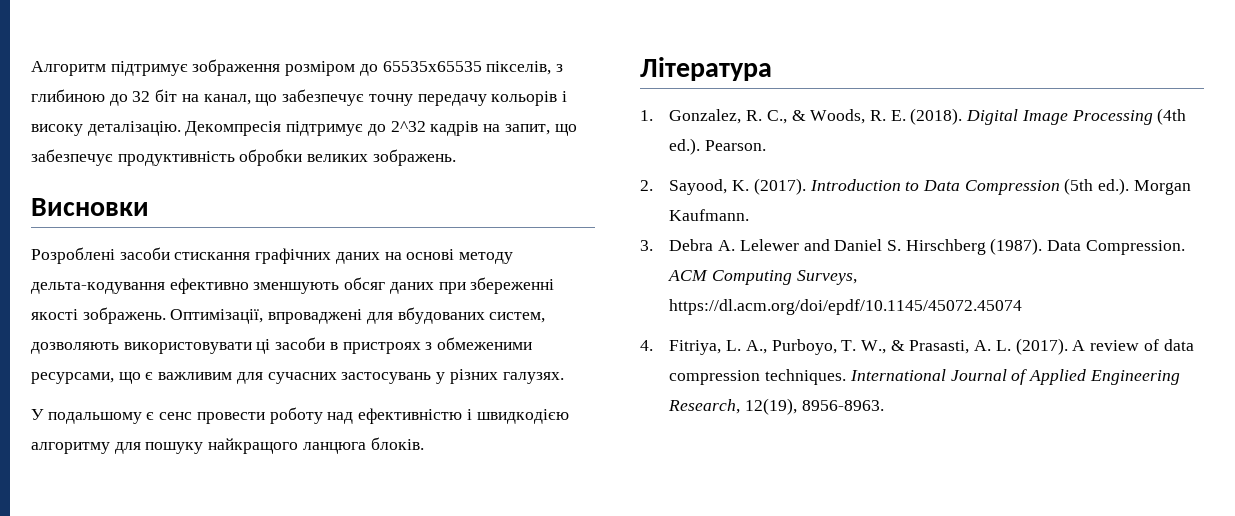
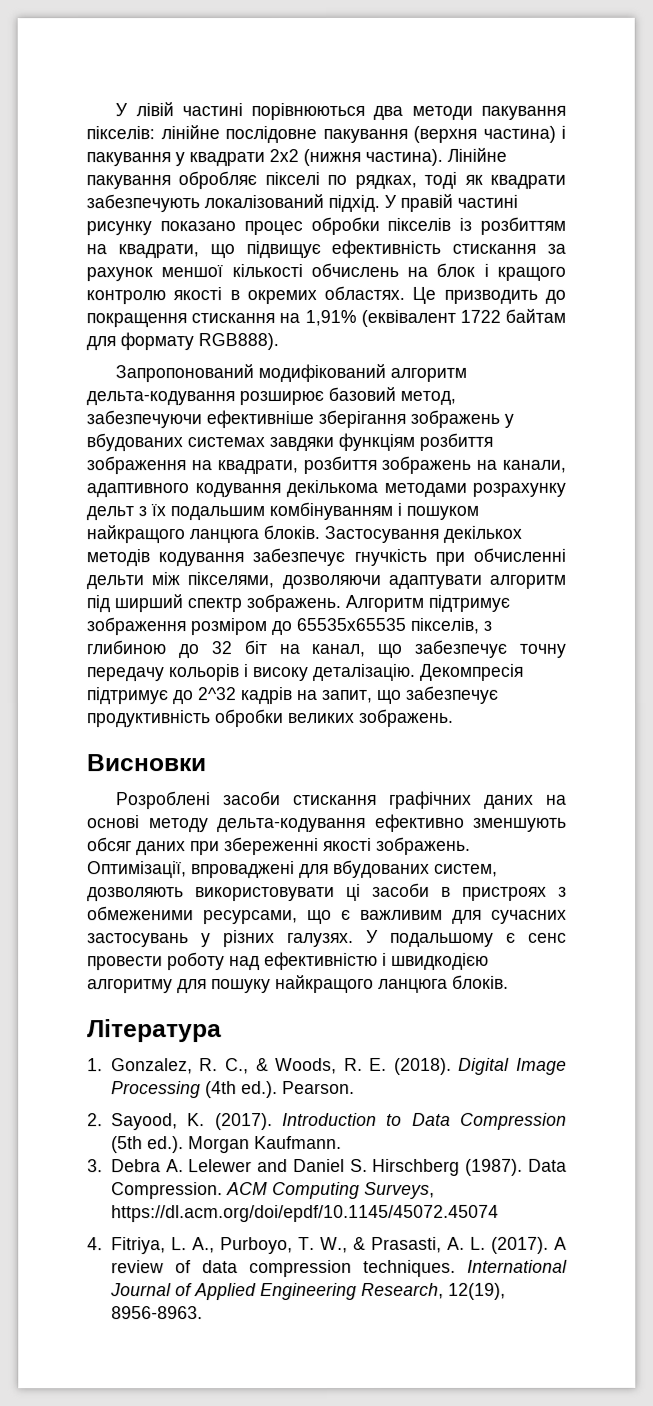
+ У лівій частині порівнюються два методи пакування пікселів: лінійне послідовне пакування (верхня частина) і пакування у квадрати 2х2 (нижня частина). Лінійне пакування обробляє пікселі по рядках, тоді як квадрати забезпечують локалізований підхід. У правій частині рисунку показано процес обробки пікселів із розбиттям на квадрати, що підвищує ефективність стискання за рахунок меншої кількості обчислень на блок і кращого контролю якості в окремих областях. Це призводить до покращення стискання на 1,91% (еквівалент 1722 байтам для формату RGB888).
+ Запропонований модифікований алгоритм дельта-кодування розширює базовий метод, забезпечуючи ефективніше зберігання зображень у вбудованих системах завдяки функціям розбиття зображення на квадрати, розбиття зображень на канали, адаптивного кодування декількома методами розрахунку дельт з їх подальшим комбінуванням і пошуком найкращого ланцюга блоків. Застосування декількох методів кодування забезпечує гнучкість при обчисленні дельти між пікселями, дозволяючи адаптувати алгоритм під ширший спектр зображень.
- Оптимізації, впроваджені для вбудованих систем, дозволяють використовувати ці засоби в пристроях з обмеженими ресурсами, що є важливим для сучасних застосувань у різних галузях.
- У подальшому є сенс провести роботу над ефективністю і швидкодією алгоритму для пошуку найкращого ланцюга блоків.
+ Оптимізації, впроваджені для вбудованих систем, дозволяють використовувати ці засоби в пристроях з обмеженими ресурсами, що є важливим для сучасних застосувань у різних галузях. У подальшому є сенс провести роботу над ефективністю і швидкодією алгоритму для пошуку найкращого ланцюга блоків.

